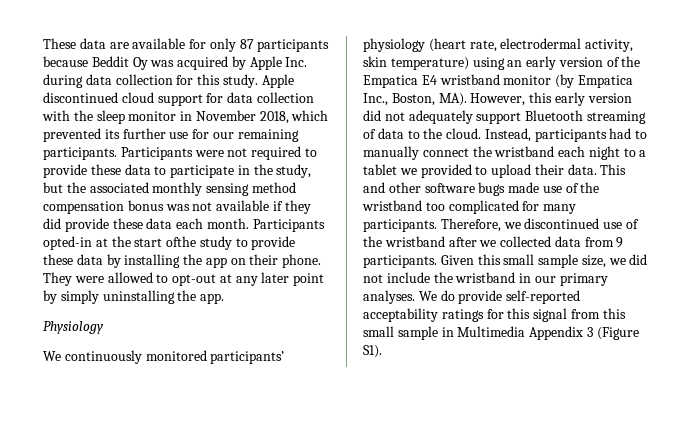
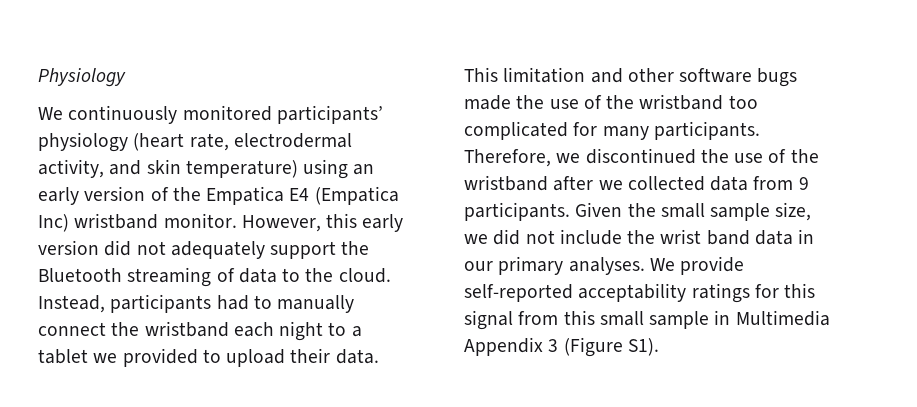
- These data are available for only 87 participants because Beddit Oy was acquired by Apple Inc. during data collection for this study. Apple discontinued cloud support for data collection with the sleep monitor in November 2018, which prevented its further use for our remaining participants. Participants were not required to provide these data to participate in the study, but the associated monthly sensing method compensation bonus was not available if they did provide these data each month. Participants opted-in at the start ofthe study to provide these data by installing the app on their phone. They were allowed to opt-out at any later point by simply uninstalling the app.
- We continuously monitored participants’ physiology (heart rate, electrodermal activity, skin temperature) using an early version of the Empatica E4 wristband monitor (by Empatica Inc., Boston, MA). However, this early version did not adequately support Bluetooth streaming of data to the cloud.
+ We continuously monitored participants’ physiology (heart rate, electrodermal activity, and skin temperature) using an early version of the Empatica E4 (Empatica Inc) wristband monitor. However, this early version did not adequately support the Bluetooth streaming of data to the cloud.
- This and other software bugs made use of the wristband too complicated for many participants.
+ This limitation and other software bugs made the use of the wristband too complicated for many participants.
- Therefore, we discontinued use of the wristband after we collected data from 9 participants.
+ Therefore, we discontinued the use of the wristband after we collected data from 9 participants.
- Given this small sample size, we did not include the wristband in our primary analyses.
+ Given the small sample size, we did not include the wrist band data in our primary analyses.
- We do provide self-reported acceptability ratings for this signal from this small sample in Multimedia Appendix 3 (Figure S1).
+ We provide self-reported acceptability ratings for this signal from this small sample in Multimedia Appendix 3 (Figure S1).

